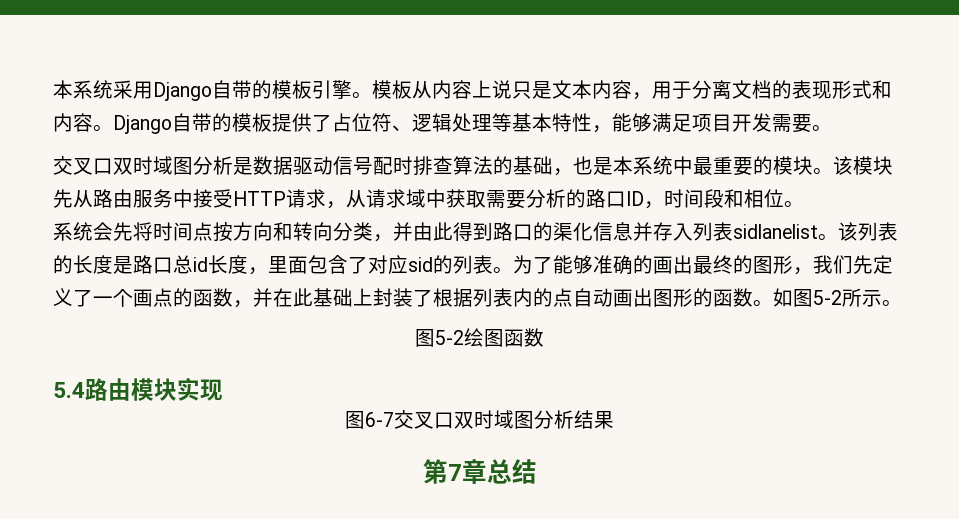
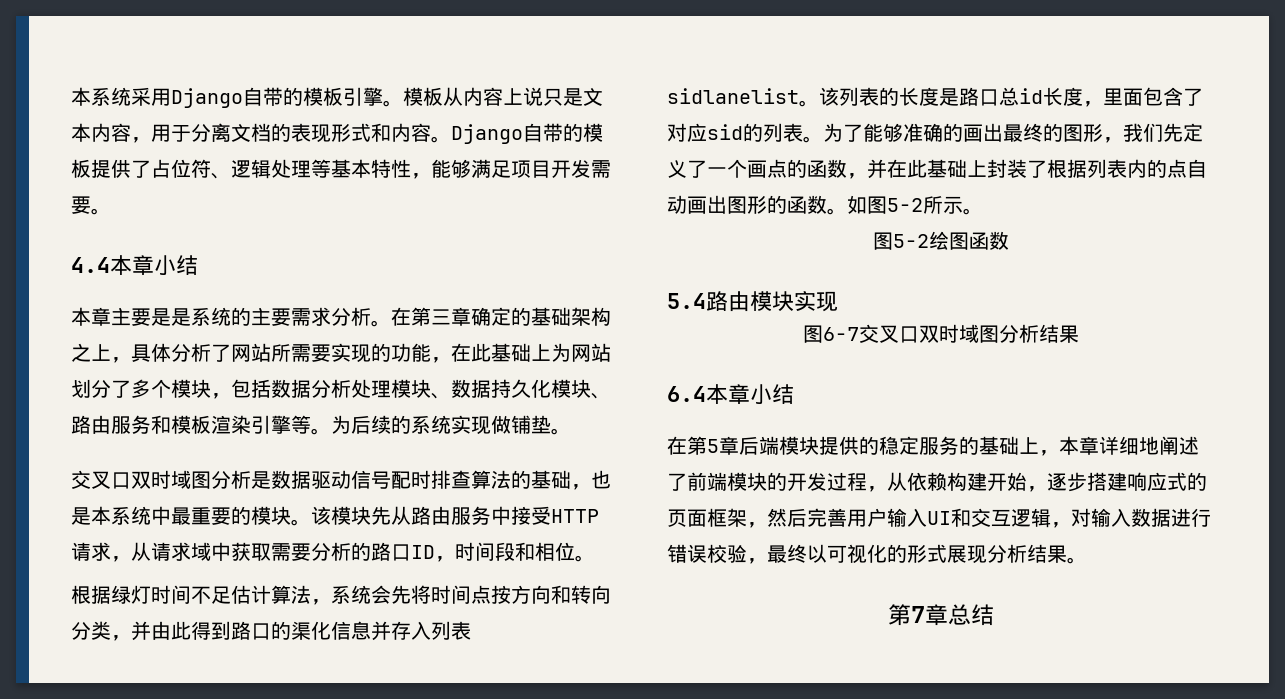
+ 4.4本章小结
+ 本章主要是是系统的主要需求分析。在第三章确定的基础架构之上，具体分析了网站所需要实现的功能，在此基础上为网站划分了多个模块，包括数据分析处理模块、数据持久化模块、路由服务和模板渲染引擎等。为后续的系统实现做铺垫。
- 系统会先将时间点按方向和转向分类，并由此得到路口的渠化信息并存入列表sidlanelist。
+ 根据绿灯时间不足估计算法，系统会先将时间点按方向和转向分类，并由此得到路口的渠化信息并存入列表sidlanelist。
+ 6.4本章小结
+ 在第5章后端模块提供的稳定服务的基础上，本章详细地阐述了前端模块的开发过程，从依赖构建开始，逐步搭建响应式的页面框架，然后完善用户输入UI和交互逻辑，对输入数据进行错误校验，最终以可视化的形式展现分析结果。

